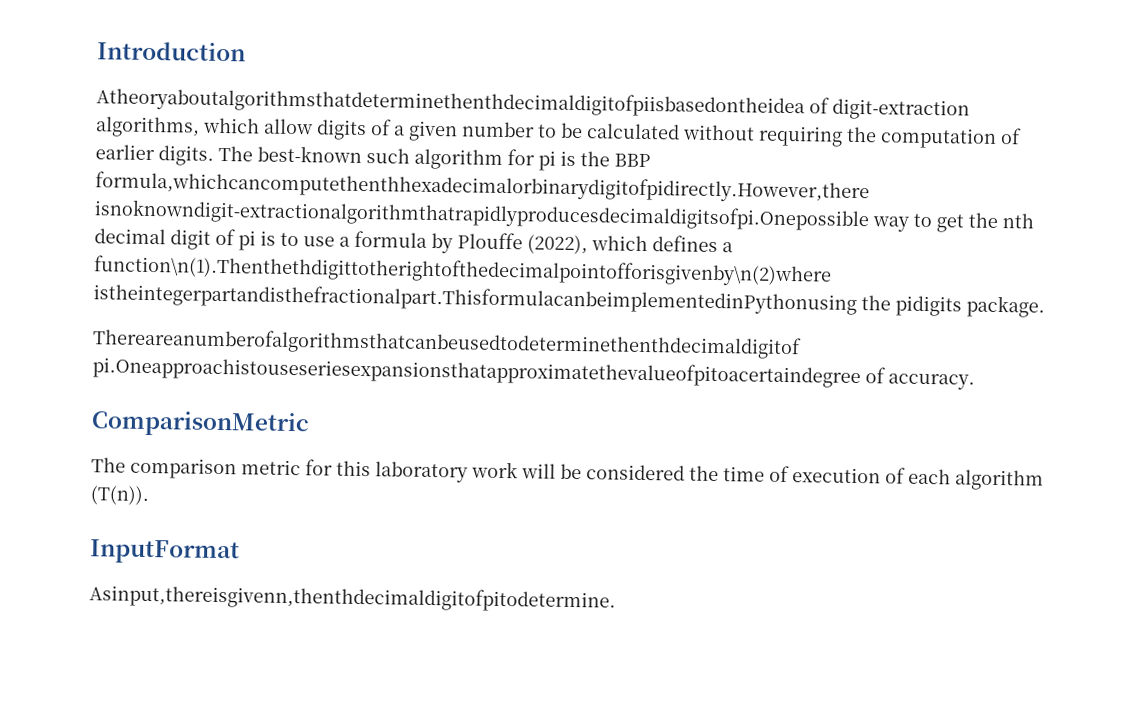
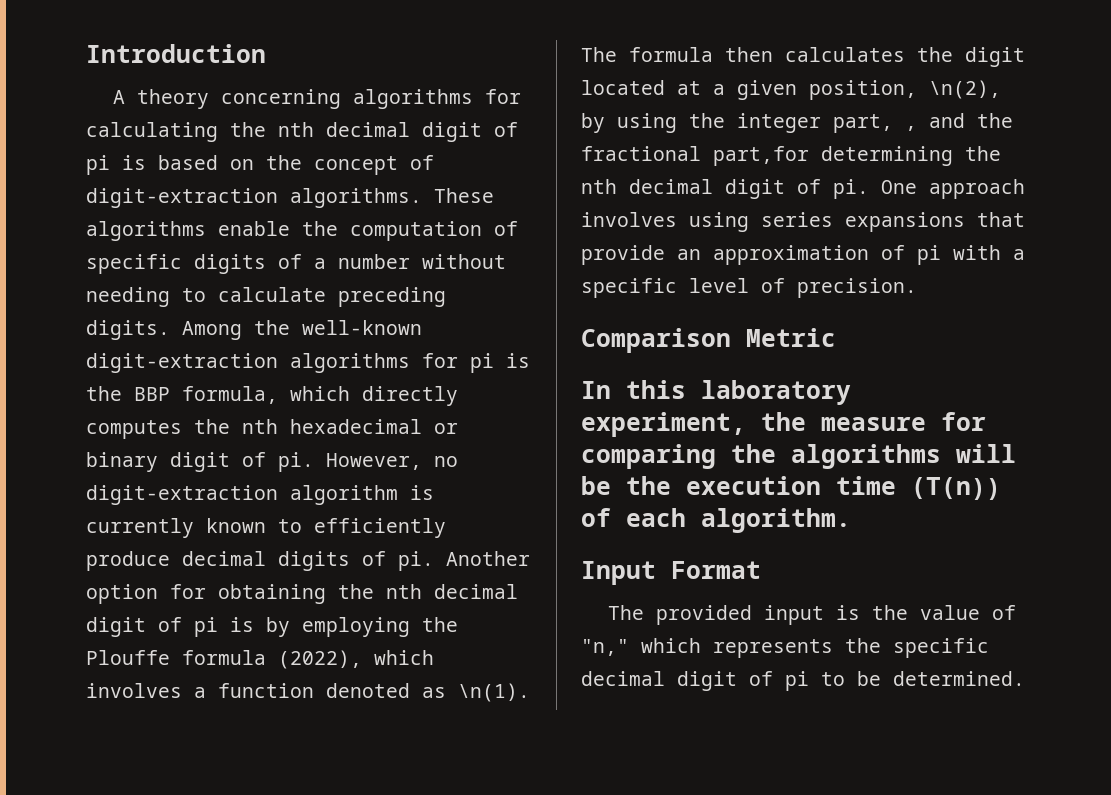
- Atheoryaboutalgorithmsthatdeterminethenthdecimaldigitofpiisbasedontheidea of digit-extraction algorithms, which allow digits of a given number to be calculated without requiring the computation of earlier digits. The best-known such algorithm for pi is the BBP formula,whichcancomputethenthhexadecimalorbinarydigitofpidirectly.However,there isnoknowndigit-extractionalgorithmthatrapidlyproducesdecimaldigitsofpi.Onepossible way to get the nth decimal digit of pi is to use a formula by Plouffe (2022), which defines a function\n(1).Thenthethdigittotherightofthedecimalpointofforisgivenby\n(2)where istheintegerpartandisthefractionalpart.ThisformulacanbeimplementedinPythonusing the pidigits package.
- Thereareanumberofalgorithmsthatcanbeusedtodeterminethenthdecimaldigitof pi.Oneapproachistouseseriesexpansionsthatapproximatethevalueofpitoacertaindegree of accuracy.
- ComparisonMetric
- The comparison metric for this laboratory work will be considered the time of execution of each algorithm (T(n)).
- InputFormat
- Asinput,thereisgivenn,thenthdecimaldigitofpitodetermine.
+ A theory concerning algorithms for calculating the nth decimal digit of pi is based on the concept of digit-extraction algorithms. These algorithms enable the computation of specific digits of a number without needing to calculate preceding digits. Among the well-known digit-extraction algorithms for pi is the BBP formula, which directly computes the nth hexadecimal or binary digit of pi. However, no digit-extraction algorithm is currently known to efficiently produce decimal digits of pi. Another option for obtaining the nth decimal digit of pi is by employing the Plouffe formula (2022), which involves a function denoted as \n(1). The formula then calculates the digit located at a given position, \n(2), by using the integer part, , and the fractional part,for determining the nth decimal digit of pi. One approach involves using series expansions that provide an approximation of pi with a specific level of precision.
+ Comparison Metric
+ In this laboratory experiment, the measure for comparing the algorithms will be the execution time (T(n)) of each algorithm.
+ Input Format
+ The provided input is the value of "n," which represents the specific decimal digit of pi to be determined.

